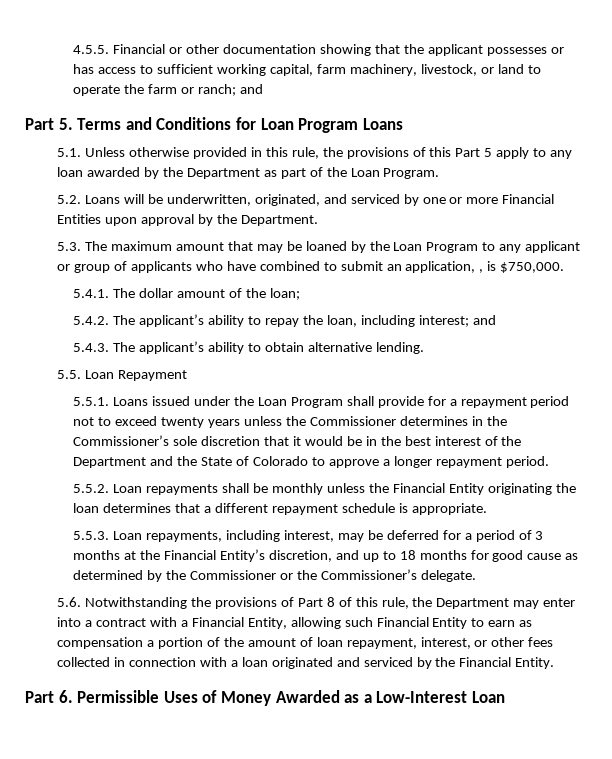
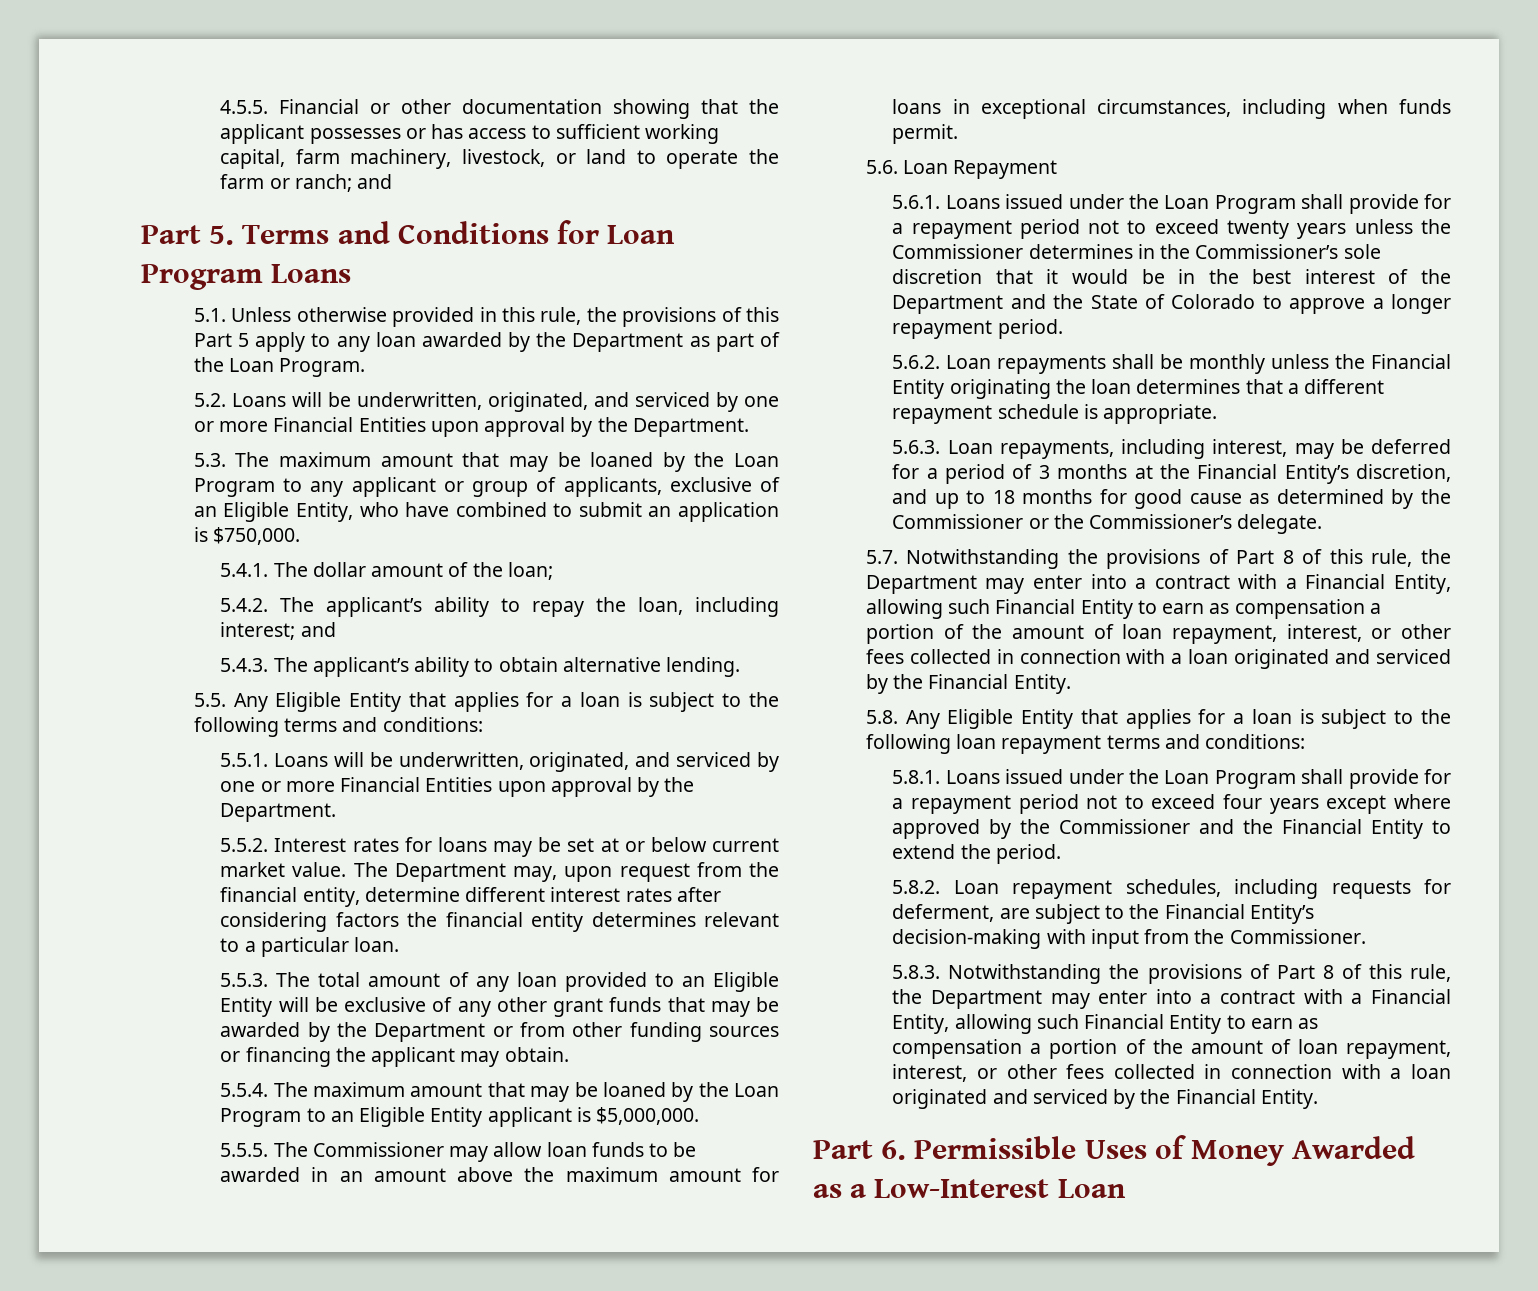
- 5.3. The maximum amount that may be loaned by the Loan Program to any applicant or group of applicants who have combined to submit an application, , is $750,000.
+ 5.3. The maximum amount that may be loaned by the Loan Program to any applicant or group of applicants, exclusive of an Eligible Entity, who have combined to submit an application is $750,000.
- 5.5. Loan Repayment
+ 5.5. Any Eligible Entity that applies for a loan is subject to the following terms and conditions:
+ 5.5.1. Loans will be underwritten, originated, and serviced by one or more Financial Entities upon approval by the Department.
+ 5.5.2. Interest rates for loans may be set at or below current market value. The Department may, upon request from the financial entity, determine different interest rates after considering factors the financial entity determines relevant to a particular loan.
+ 5.5.3. The total amount of any loan provided to an Eligible Entity will be exclusive of any other grant funds that may be awarded by the Department or from other funding sources or financing the applicant may obtain.
+ 5.5.4. The maximum amount that may be loaned by the Loan Program to an Eligible Entity applicant is $5,000,000.
+ 5.5.5. The Commissioner may allow loan funds to be awarded in an amount above the maximum amount for loans in exceptional circumstances, including when funds permit.
+ 5.6. Loan Repayment
- 5.5.1. Loans issued under the Loan Program shall provide for a repayment period not to exceed twenty years unless the Commissioner determines in the Commissioner’s sole discretion that it would be in the best interest of the Department and the State of Colorado to approve a longer repayment period.
+ 5.6.1. Loans issued under the Loan Program shall provide for a repayment period not to exceed twenty years unless the Commissioner determines in the Commissioner’s sole discretion that it would be in the best interest of the Department and the State of Colorado to approve a longer repayment period.
- 5.5.2. Loan repayments shall be monthly unless the Financial Entity originating the loan determines that a different repayment schedule is appropriate.
+ 5.6.2. Loan repayments shall be monthly unless the Financial Entity originating the loan determines that a different repayment schedule is appropriate.
- 5.5.3. Loan repayments, including interest, may be deferred for a period of 3 months at the Financial Entity’s discretion, and up to 18 months for good cause as determined by the Commissioner or the Commissioner’s delegate.
+ 5.6.3. Loan repayments, including interest, may be deferred for a period of 3 months at the Financial Entity’s discretion, and up to 18 months for good cause as determined by the Commissioner or the Commissioner’s delegate.
- 5.6. Notwithstanding the provisions of Part 8 of this rule, the Department may enter into a contract with a Financial Entity, allowing such Financial Entity to earn as compensation a portion of the amount of loan repayment, interest, or other fees collected in connection with a loan originated and serviced by the Financial Entity.
+ 5.7. Notwithstanding the provisions of Part 8 of this rule, the Department may enter into a contract with a Financial Entity, allowing such Financial Entity to earn as compensation a portion of the amount of loan repayment, interest, or other fees collected in connection with a loan originated and serviced by the Financial Entity.
+ 5.8. Any Eligible Entity that applies for a loan is subject to the following loan repayment terms and conditions:
+ 5.8.1. Loans issued under the Loan Program shall provide for a repayment period not to exceed four years except where approved by the Commissioner and the Financial Entity to extend the period.
+ 5.8.2. Loan repayment schedules, including requests for deferment, are subject to the Financial Entity’s decision-making with input from the Commissioner.
+ 5.8.3. Notwithstanding the provisions of Part 8 of this rule, the Department may enter into a contract with a Financial Entity, allowing such Financial Entity to earn as compensation a portion of the amount of loan repayment, interest, or other fees collected in connection with a loan originated and serviced by the Financial Entity.

